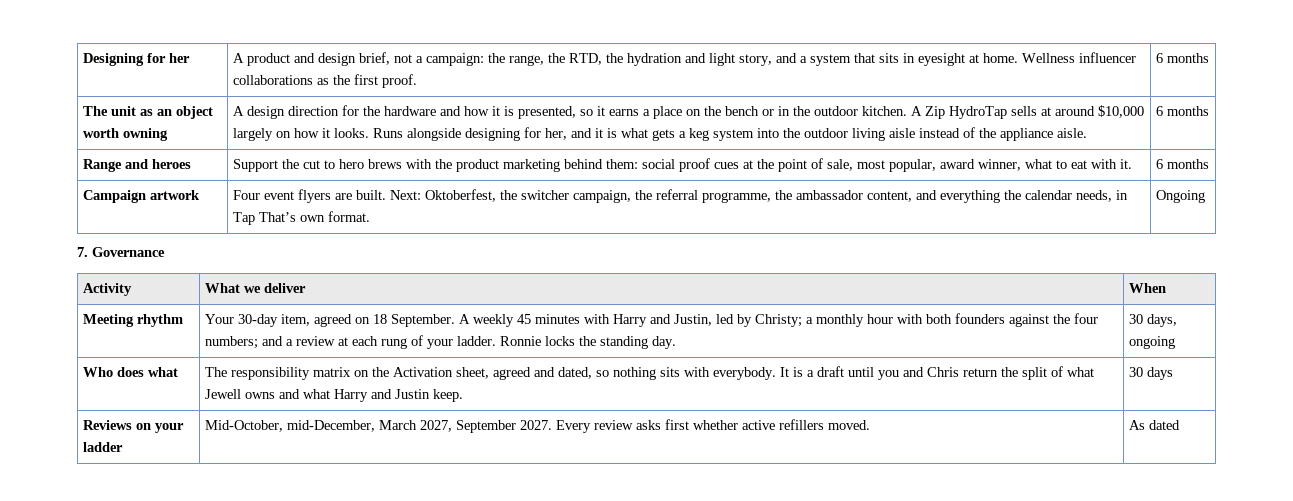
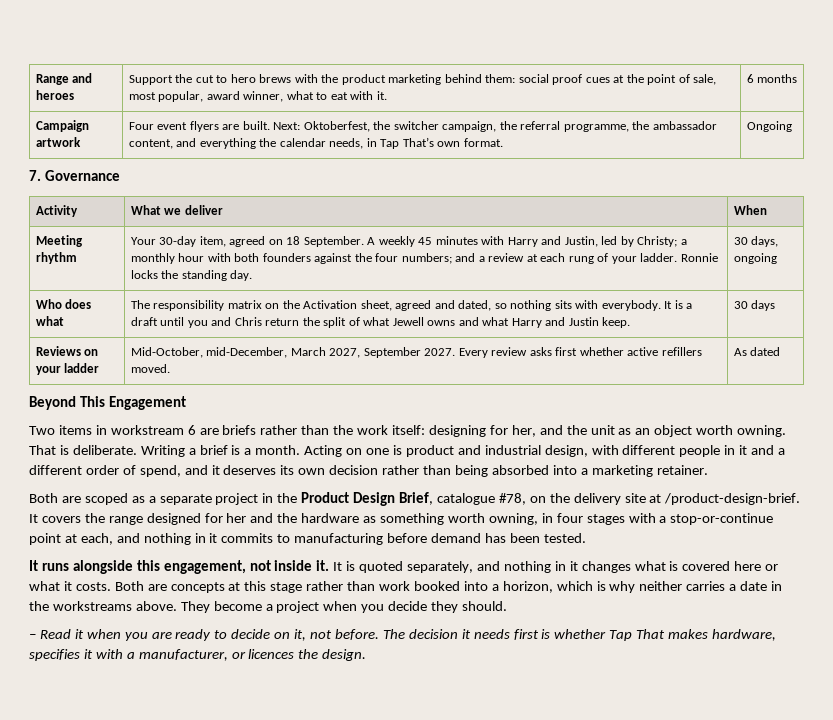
- Designing for her | A product and design brief, not a campaign: the range, the RTD, the hydration and light story, and a system that sits in eyesight at home. Wellness influencer collaborations as the first proof. | 6 months
- The unit as an object worth owning | A design direction for the hardware and how it is presented, so it earns a place on the bench or in the outdoor kitchen. A Zip HydroTap sells at around $10,000 largely on how it looks. Runs alongside designing for her, and it is what gets a keg system into the outdoor living aisle instead of the appliance aisle. | 6 months
+ Beyond This Engagement
+ Two items in workstream 6 are briefs rather than the work itself: designing for her, and the unit as an object worth owning. That is deliberate. Writing a brief is a month. Acting on one is product and industrial design, with different people in it and a different order of spend, and it deserves its own decision rather than being absorbed into a marketing retainer.
+ Both are scoped as a separate project in the Product Design Brief, catalogue #78, on the delivery site at /product-design-brief. It covers the range designed for her and the hardware as something worth owning, in four stages with a stop-or-continue point at each, and nothing in it commits to manufacturing before demand has been tested.
+ It runs alongside this engagement, not inside it. It is quoted separately, and nothing in it changes what is covered here or what it costs. Both are concepts at this stage rather than work booked into a horizon, which is why neither carries a date in the workstreams above. They become a project when you decide they should.
+ – Read it when you are ready to decide on it, not before. The decision it needs first is whether Tap That makes hardware, specifies it with a manufacturer, or licences the design.

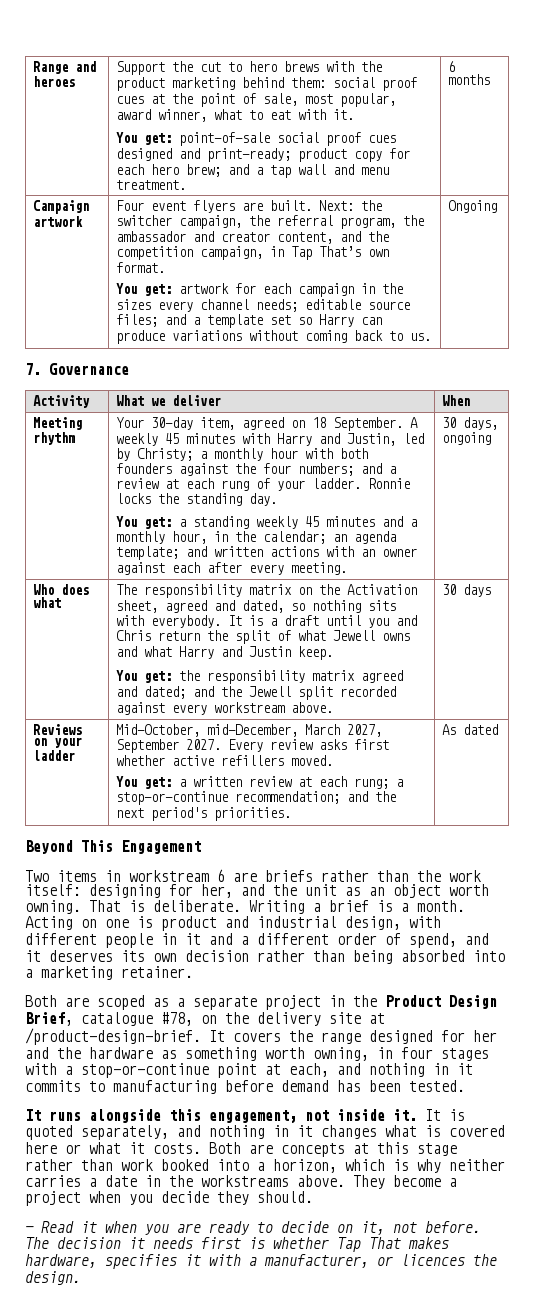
+ You get: point-of-sale social proof cues designed and print-ready; product copy for each hero brew; and a tap wall and menu treatment.
- Next: Oktoberfest, the switcher campaign, the referral programme, the ambassador content, and everything the calendar needs, in Tap That’s own format.
+ Next: the switcher campaign, the referral program, the ambassador and creator content, and the competition campaign, in Tap That’s own format.
+ You get: artwork for each campaign in the sizes every channel needs; editable source files; and a template set so Harry can produce variations without coming back to us.
+ You get: a standing weekly 45 minutes and a monthly hour, in the calendar; an agenda template; and written actions with an owner against each after every meeting.
+ You get: the responsibility matrix agreed and dated; and the Jewell split recorded against every workstream above.
- Reviews on your ladder | Mid-October, mid-December, March 2027, September 2027. Every review asks first whether active refillers moved. | As dated
+ Reviews on your ladder | Mid-October, mid-December, March 2027, September 2027. Every review asks first whether active refillers moved.
+ You get: a written review at each rung; a stop-or-continue recommendation; and the next period's priorities. | As dated

